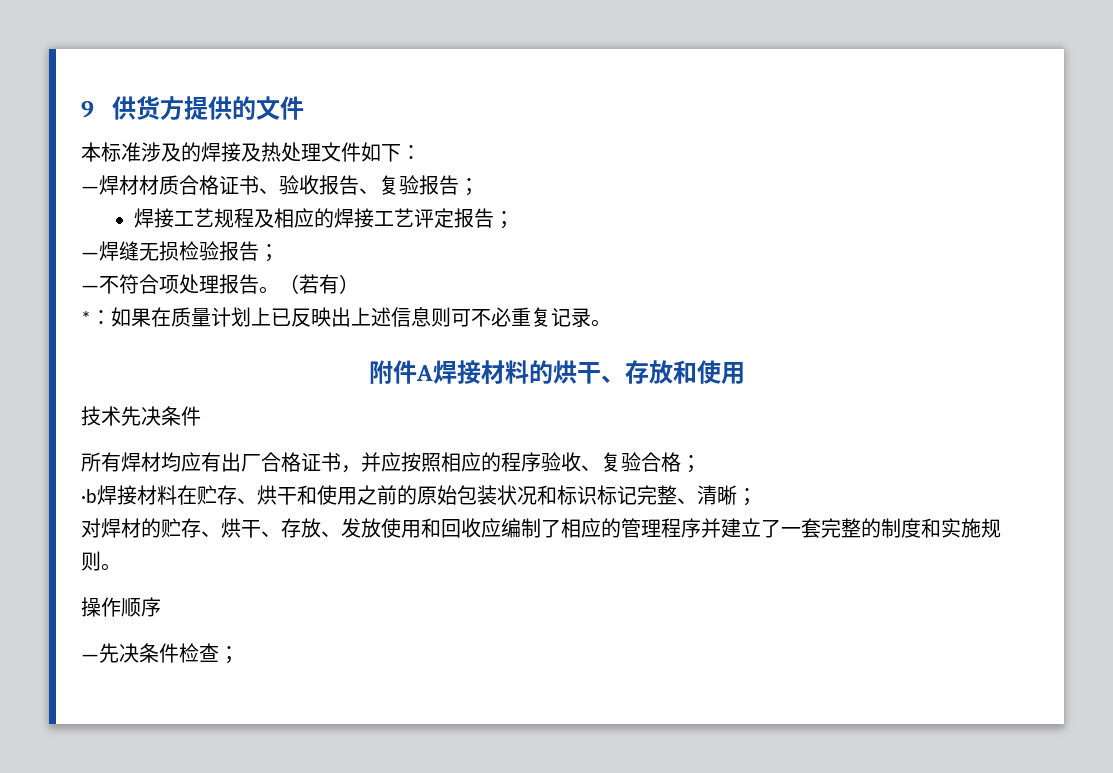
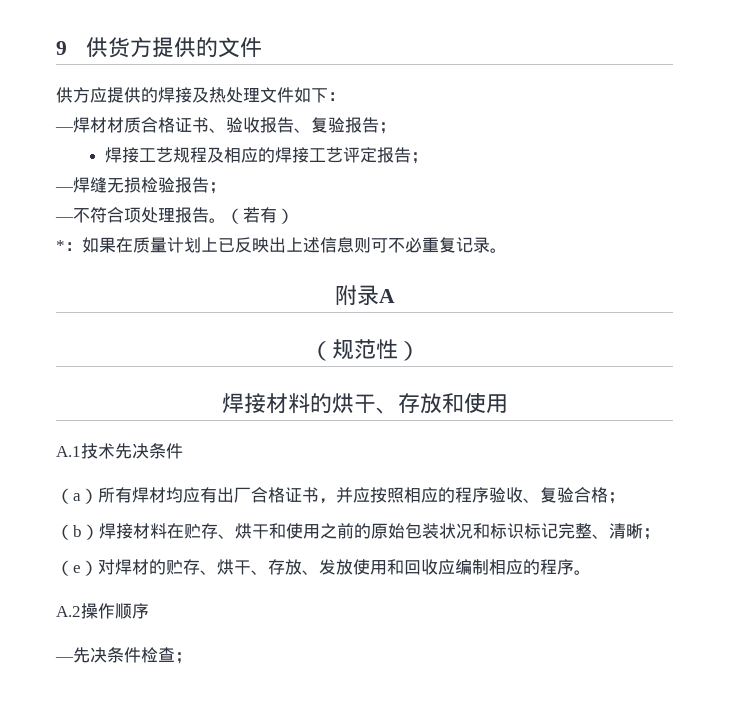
- 本标准涉及的焊接及热处理文件如下：
+ 供方应提供的焊接及热处理文件如下：
- 附件A焊接材料的烘干、存放和使用
+ 附录A
+ （规范性）
+ 焊接材料的烘干、存放和使用
- 技术先决条件
+ A.1技术先决条件
- 所有焊材均应有出厂合格证书，并应按照相应的程序验收、复验合格；
+ （a）所有焊材均应有出厂合格证书，并应按照相应的程序验收、复验合格；
- ·b焊接材料在贮存、烘干和使用之前的原始包装状况和标识标记完整、清晰；
+ （b）焊接材料在贮存、烘干和使用之前的原始包装状况和标识标记完整、清晰；
- 对焊材的贮存、烘干、存放、发放使用和回收应编制了相应的管理程序并建立了一套完整的制度和实施规则。
- 操作顺序
+ （e）对焊材的贮存、烘干、存放、发放使用和回收应编制相应的程序。
+ A.2操作顺序

